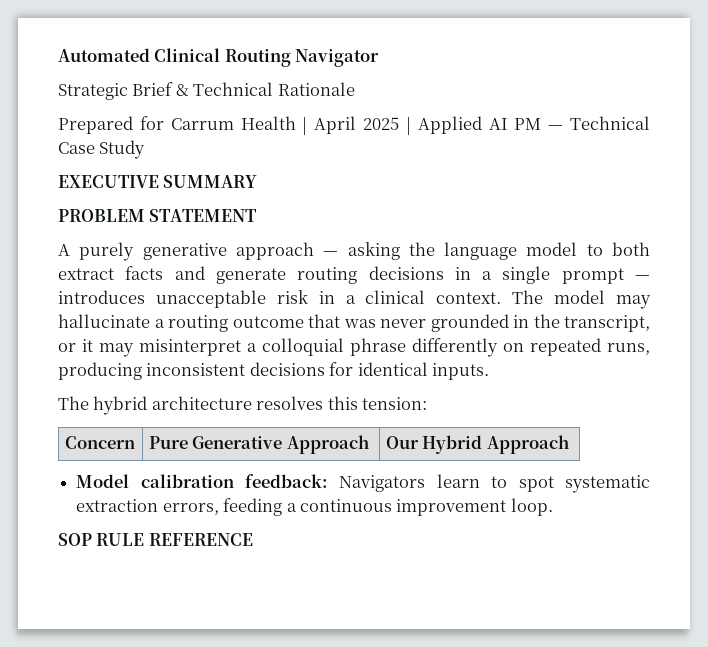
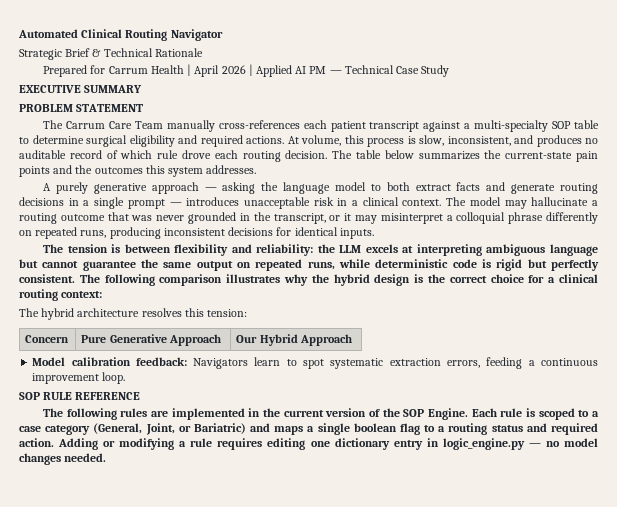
- Prepared for Carrum Health | April 2025 | Applied AI PM — Technical Case Study
+ Prepared for Carrum Health | April 2026 | Applied AI PM — Technical Case Study
+ The Carrum Care Team manually cross-references each patient transcript against a multi-specialty SOP table to determine surgical eligibility and required actions. At volume, this process is slow, inconsistent, and produces no auditable record of which rule drove each routing decision. The table below summarizes the current-state pain points and the outcomes this system addresses.
+ The tension is between flexibility and reliability: the LLM excels at interpreting ambiguous language but cannot guarantee the same output on repeated runs, while deterministic code is rigid but perfectly consistent. The following comparison illustrates why the hybrid design is the correct choice for a clinical routing context:
+ The following rules are implemented in the current version of the SOP Engine. Each rule is scoped to a case category (General, Joint, or Bariatric) and maps a single boolean flag to a routing status and required action. Adding or modifying a rule requires editing one dictionary entry in logic_engine.py — no model changes needed.

